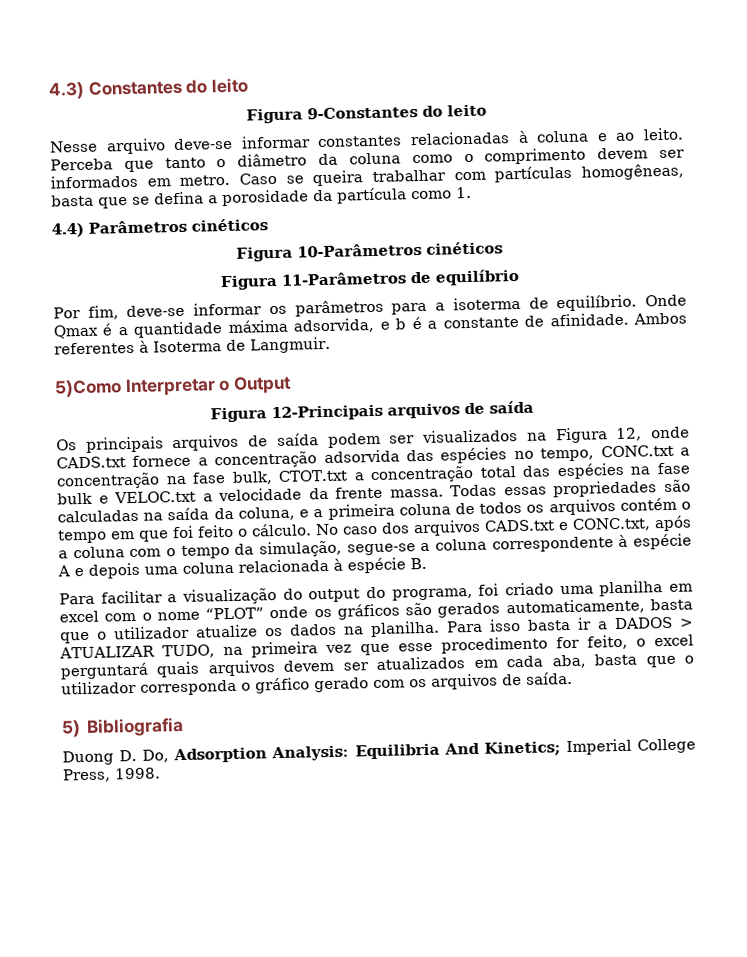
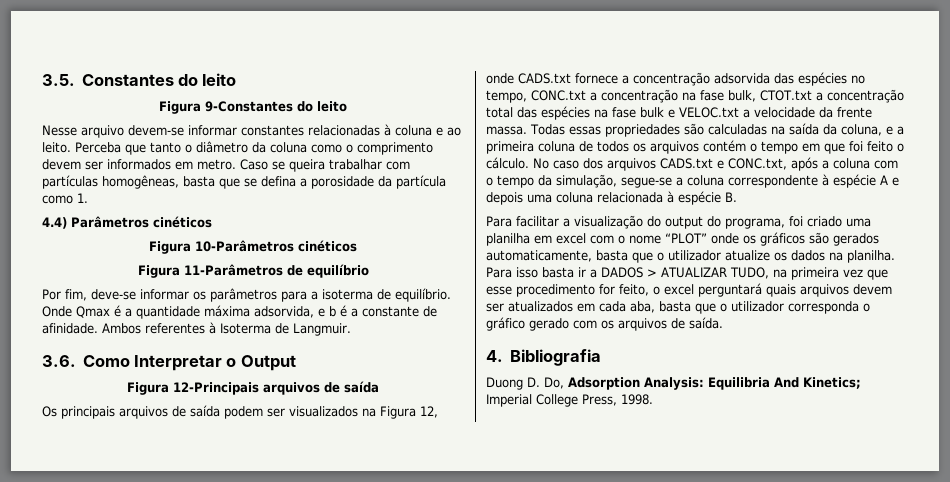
- 4.3) Constantes do leito
+ 3.5. Constantes do leito
- Nesse arquivo deve-se informar constantes relacionadas à coluna e ao leito.
+ Nesse arquivo devem-se informar constantes relacionadas à coluna e ao leito.
- 5)Como Interpretar o Output
+ 3.6. Como Interpretar o Output
- 5) Bibliografia
+ 4. Bibliografia

